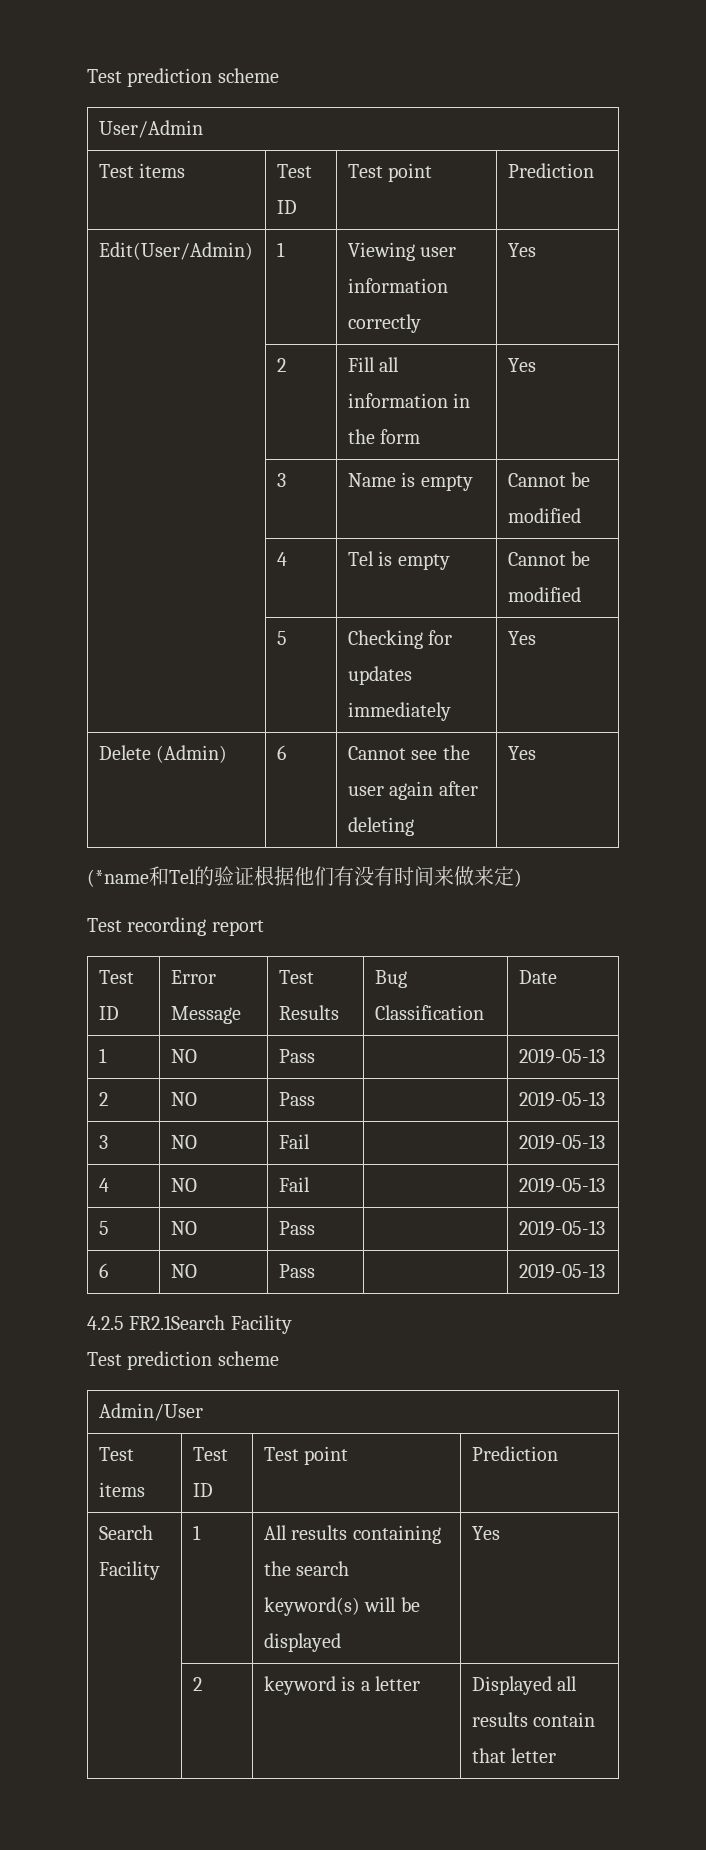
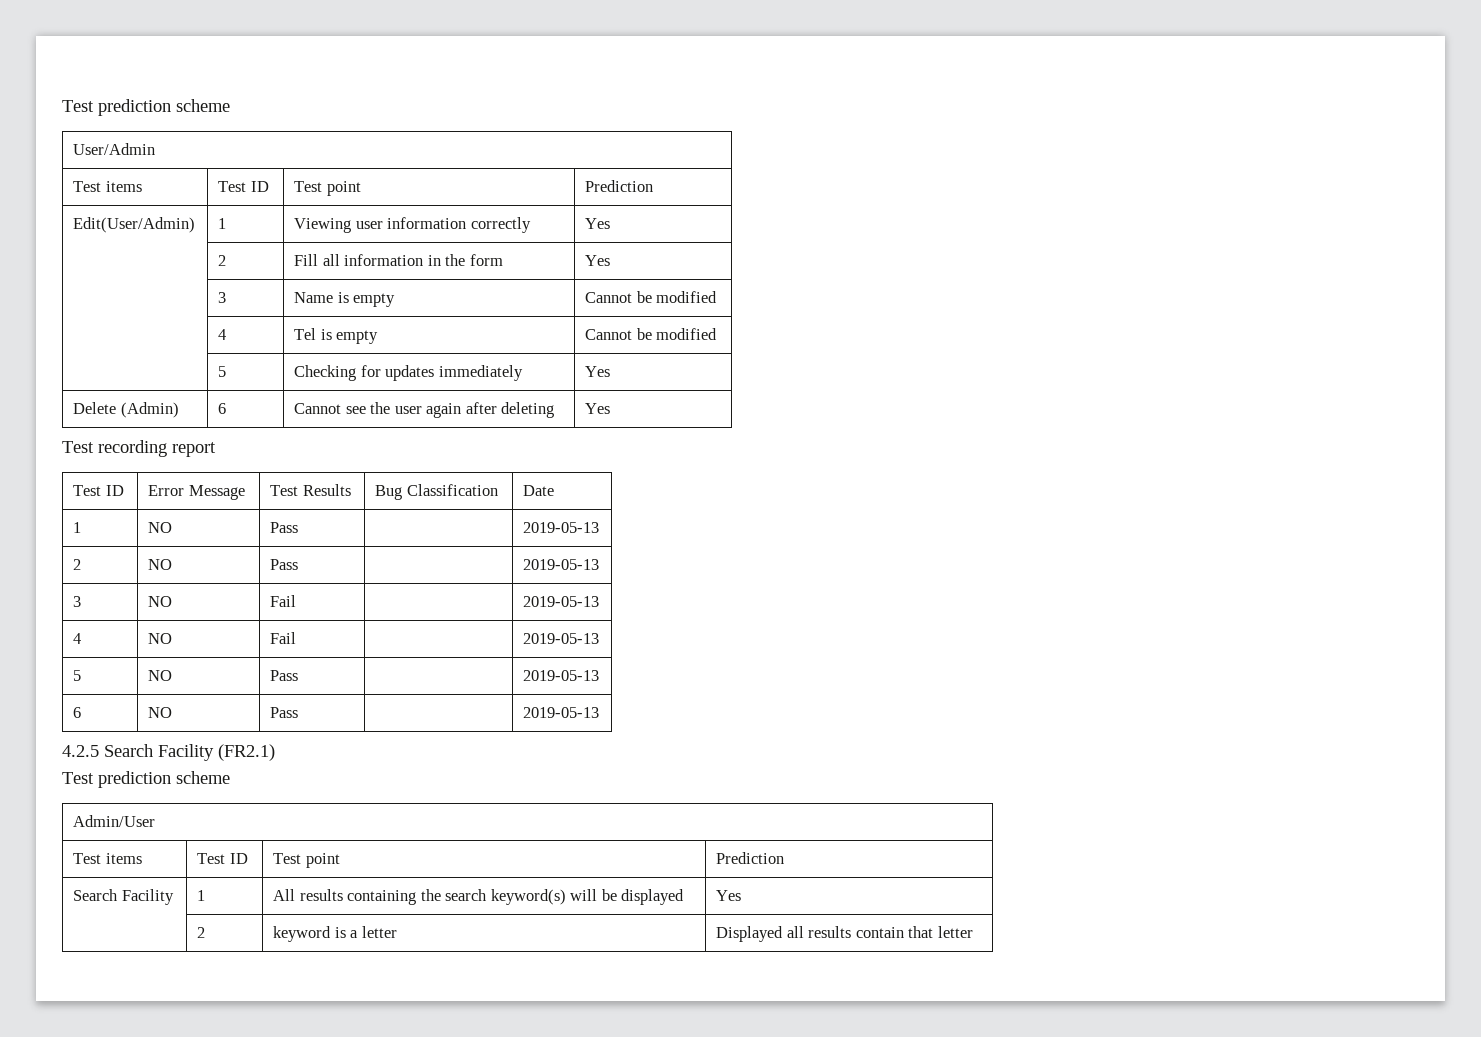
- (*name和Tel的验证根据他们有没有时间来做来定)
- 4.2.5 FR2.1Search Facility
+ 4.2.5 Search Facility (FR2.1)

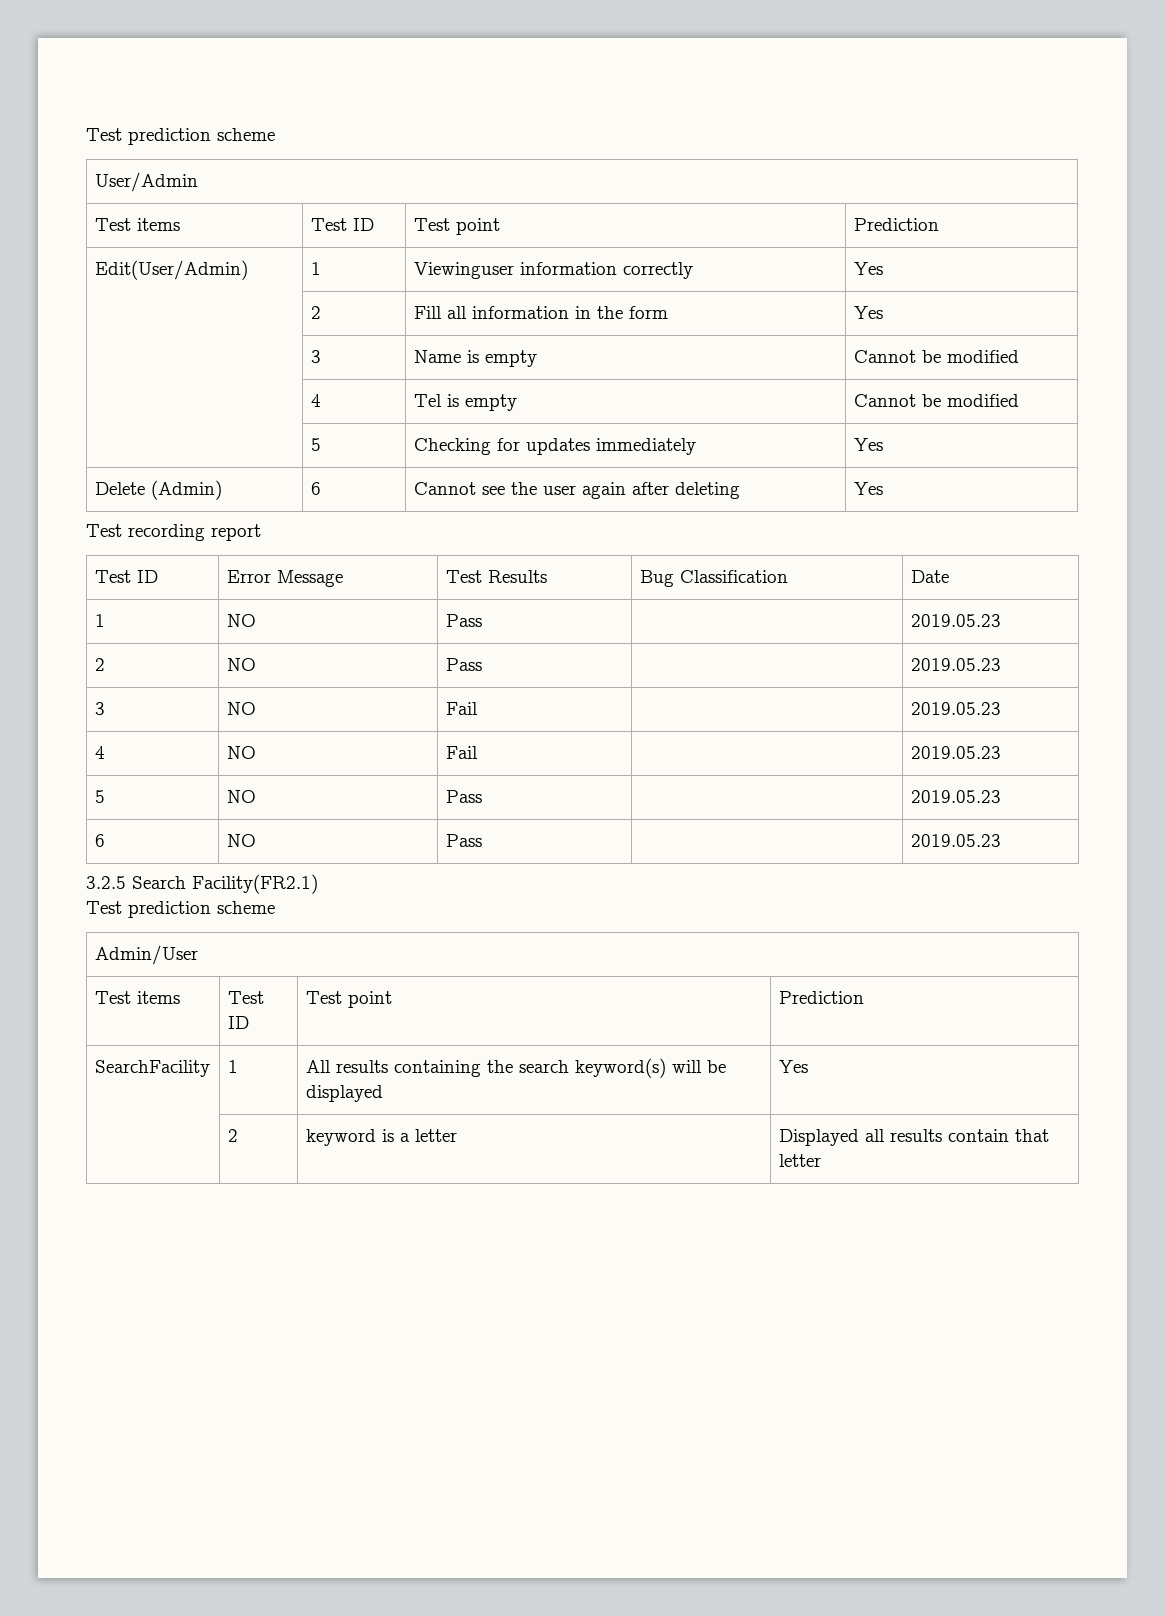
- Edit(User/Admin) | 1 | Viewing user information correctly | Yes
+ Edit(User/Admin) | 1 | Viewinguser information correctly | Yes
- 1 | NO | Pass | | 2019-05-13
+ 1 | NO | Pass | | 2019.05.23
- 2 | NO | Pass | | 2019-05-13
+ 2 | NO | Pass | | 2019.05.23
- 3 | NO | Fail | | 2019-05-13
+ 3 | NO | Fail | | 2019.05.23
- 4 | NO | Fail | | 2019-05-13
+ 4 | NO | Fail | | 2019.05.23
- 5 | NO | Pass | | 2019-05-13
+ 5 | NO | Pass | | 2019.05.23
- 6 | NO | Pass | | 2019-05-13
- 4.2.5 Search Facility (FR2.1)
+ 6 | NO | Pass | | 2019.05.23
+ 3.2.5 Search Facility(FR2.1)
- Search Facility | 1 | All results containing the search keyword(s) will be displayed | Yes
+ SearchFacility | 1 | All results containing the search keyword(s) will be displayed | Yes

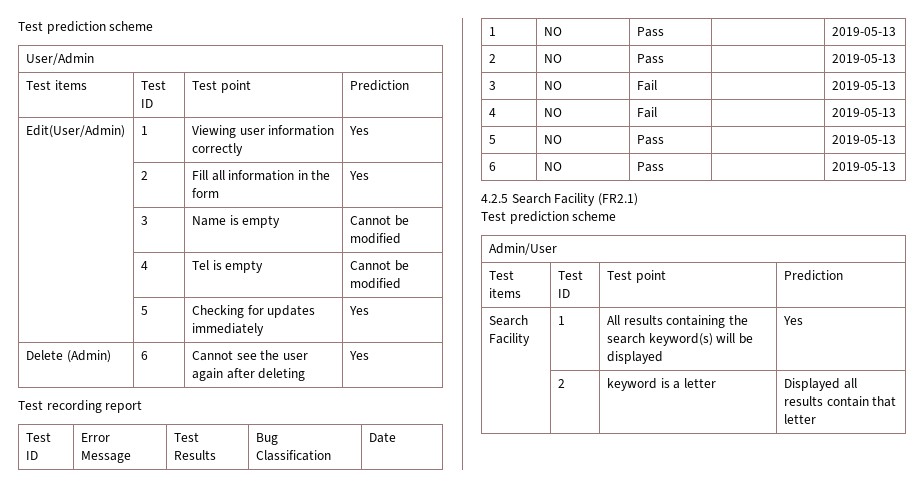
- Edit(User/Admin) | 1 | Viewinguser information correctly | Yes
+ Edit(User/Admin) | 1 | Viewing user information correctly | Yes
- 1 | NO | Pass | | 2019.05.23
+ 1 | NO | Pass | | 2019-05-13
- 2 | NO | Pass | | 2019.05.23
+ 2 | NO | Pass | | 2019-05-13
- 3 | NO | Fail | | 2019.05.23
+ 3 | NO | Fail | | 2019-05-13
- 4 | NO | Fail | | 2019.05.23
+ 4 | NO | Fail | | 2019-05-13
- 5 | NO | Pass | | 2019.05.23
+ 5 | NO | Pass | | 2019-05-13
- 6 | NO | Pass | | 2019.05.23
- 3.2.5 Search Facility(FR2.1)
+ 6 | NO | Pass | | 2019-05-13
+ 4.2.5 Search Facility (FR2.1)
- SearchFacility | 1 | All results containing the search keyword(s) will be displayed | Yes
+ Search Facility | 1 | All results containing the search keyword(s) will be displayed | Yes

